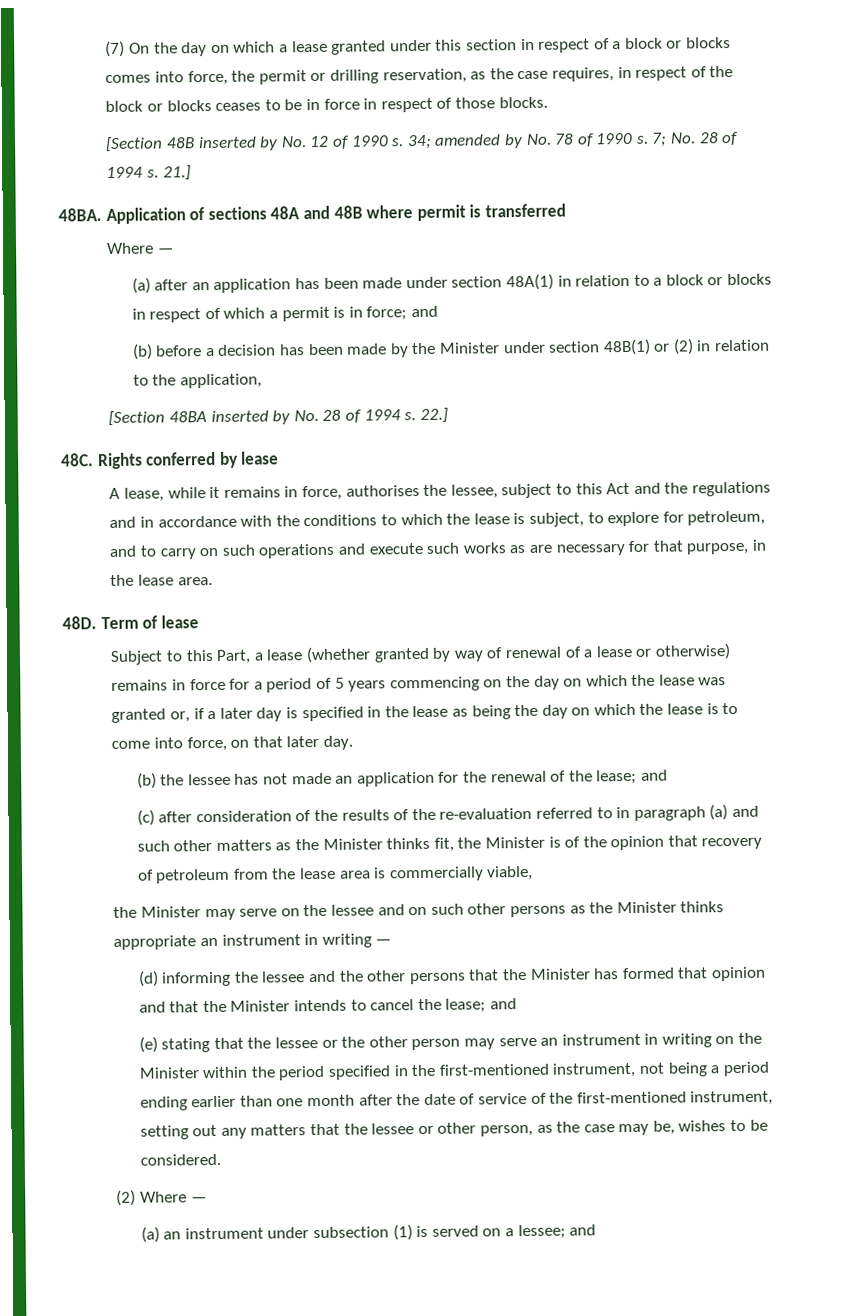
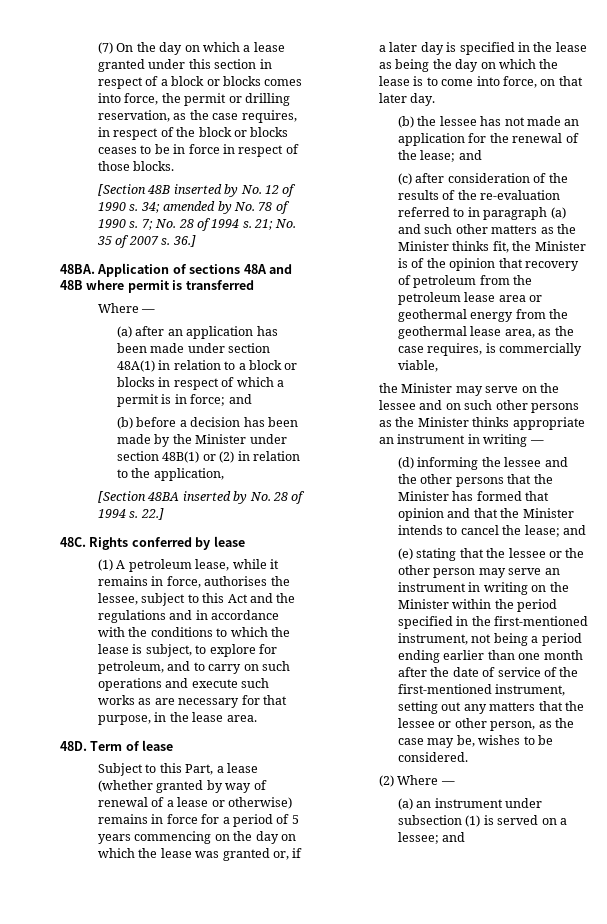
- 21.]
+ 21; No. 35 of 2007 s. 36.]
- A lease, while it remains in force, authorises the lessee, subject to this Act and the regulations and in accordance with the conditions to which the lease is subject, to explore for petroleum, and to carry on such operations and execute such works as are necessary for that purpose, in the lease area.
+ (1) A petroleum lease, while it remains in force, authorises the lessee, subject to this Act and the regulations and in accordance with the conditions to which the lease is subject, to explore for petroleum, and to carry on such operations and execute such works as are necessary for that purpose, in the lease area.
- (c) after consideration of the results of the re-evaluation referred to in paragraph (a) and such other matters as the Minister thinks fit, the Minister is of the opinion that recovery of petroleum from the lease area is commercially viable,
+ (c) after consideration of the results of the re-evaluation referred to in paragraph (a) and such other matters as the Minister thinks fit, the Minister is of the opinion that recovery of petroleum from the petroleum lease area or geothermal energy from the geothermal lease area, as the case requires, is commercially viable,

